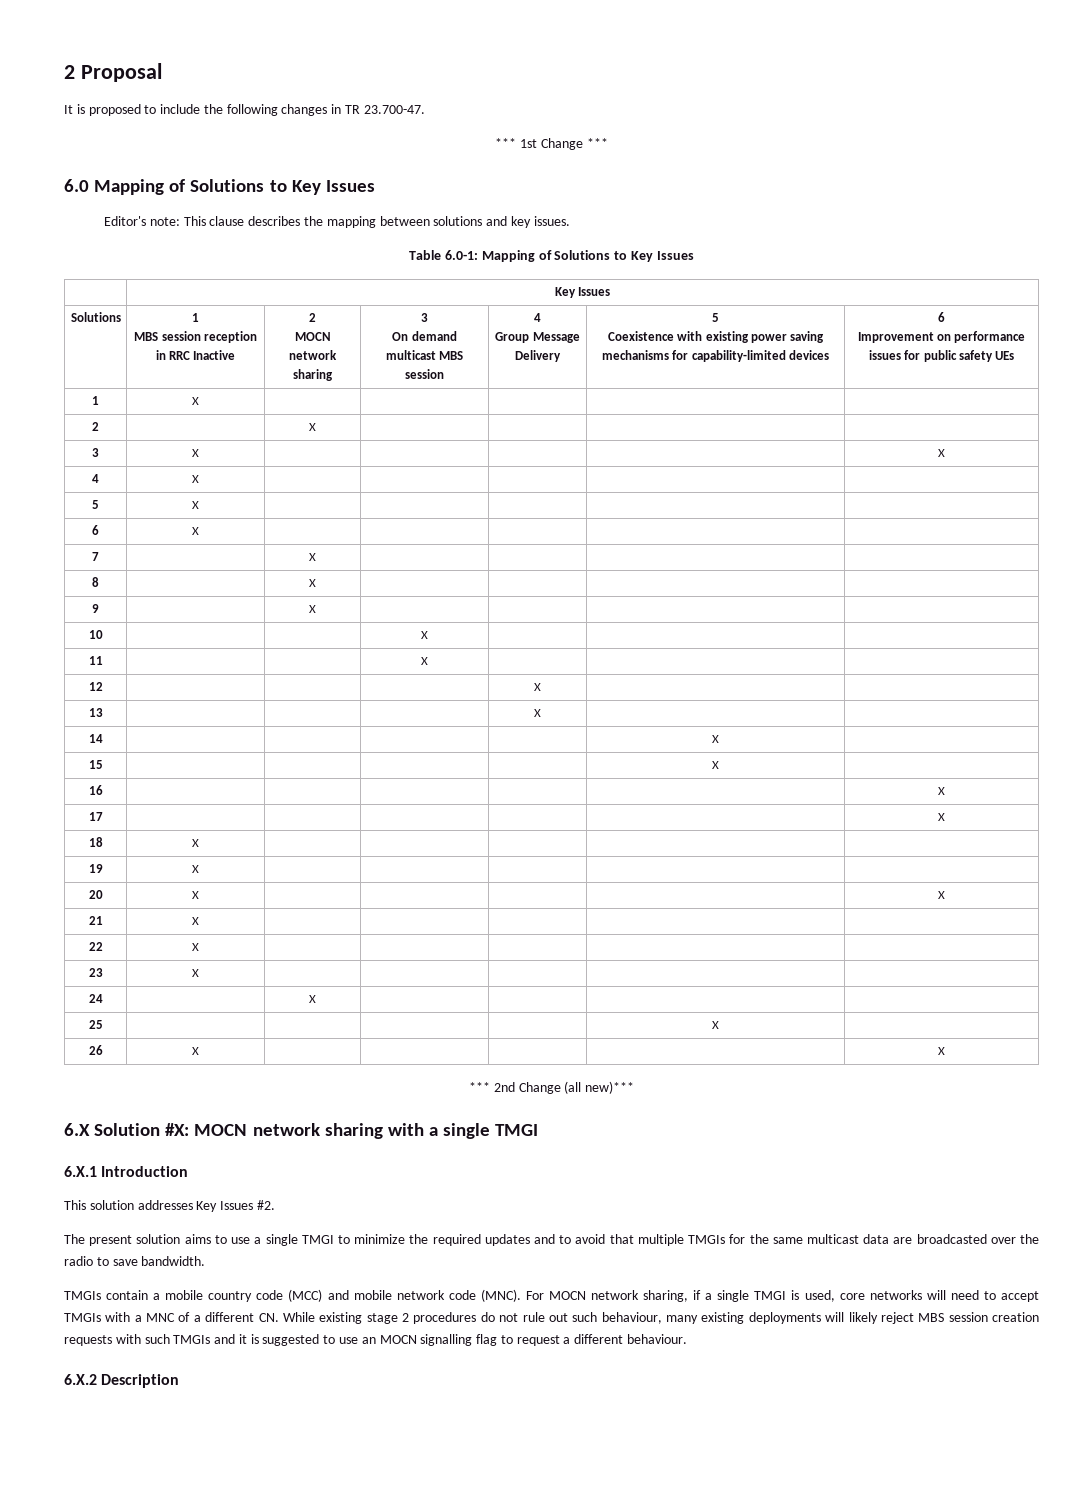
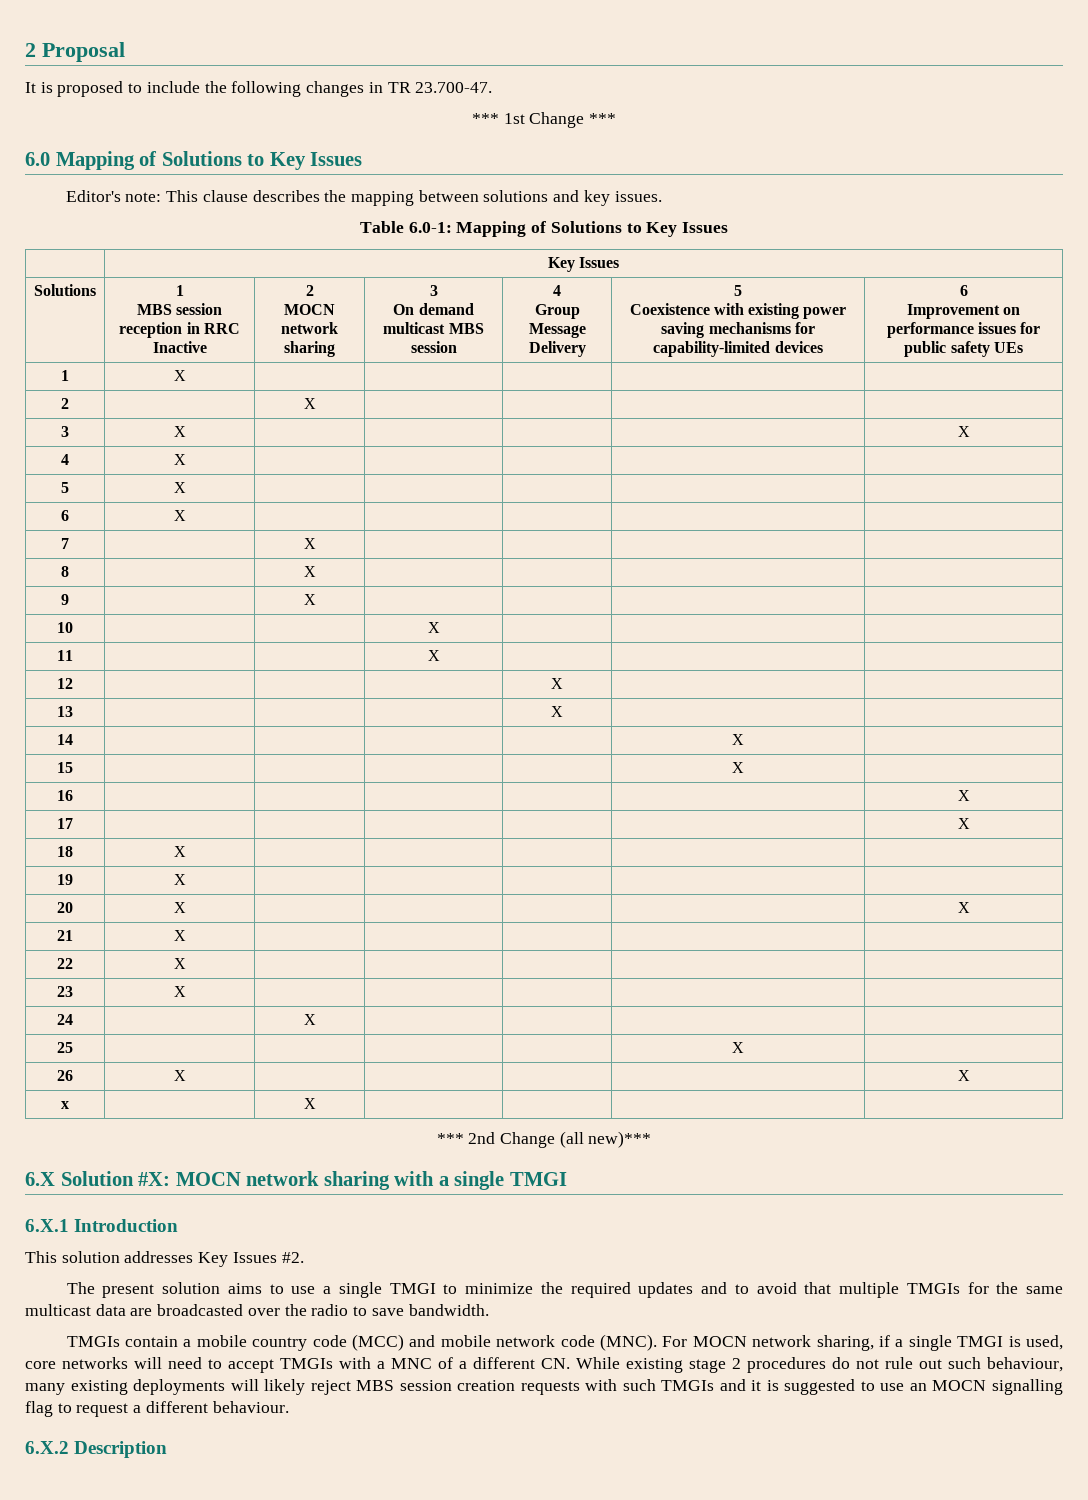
+ x | | X | | | |

